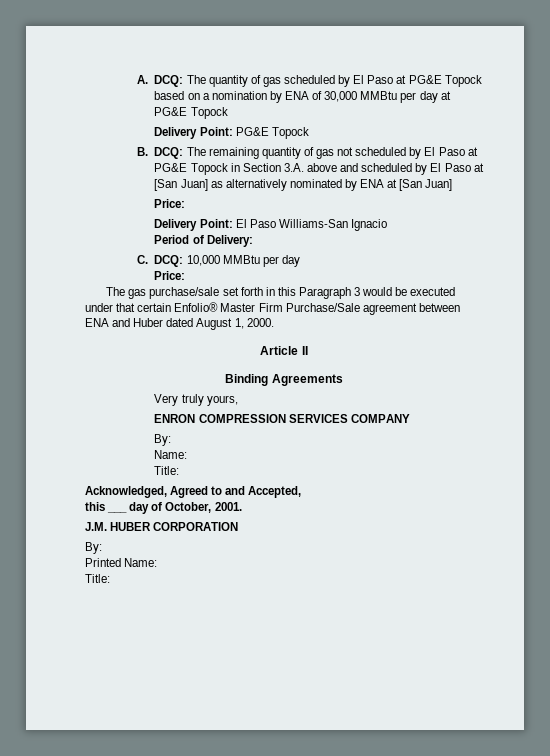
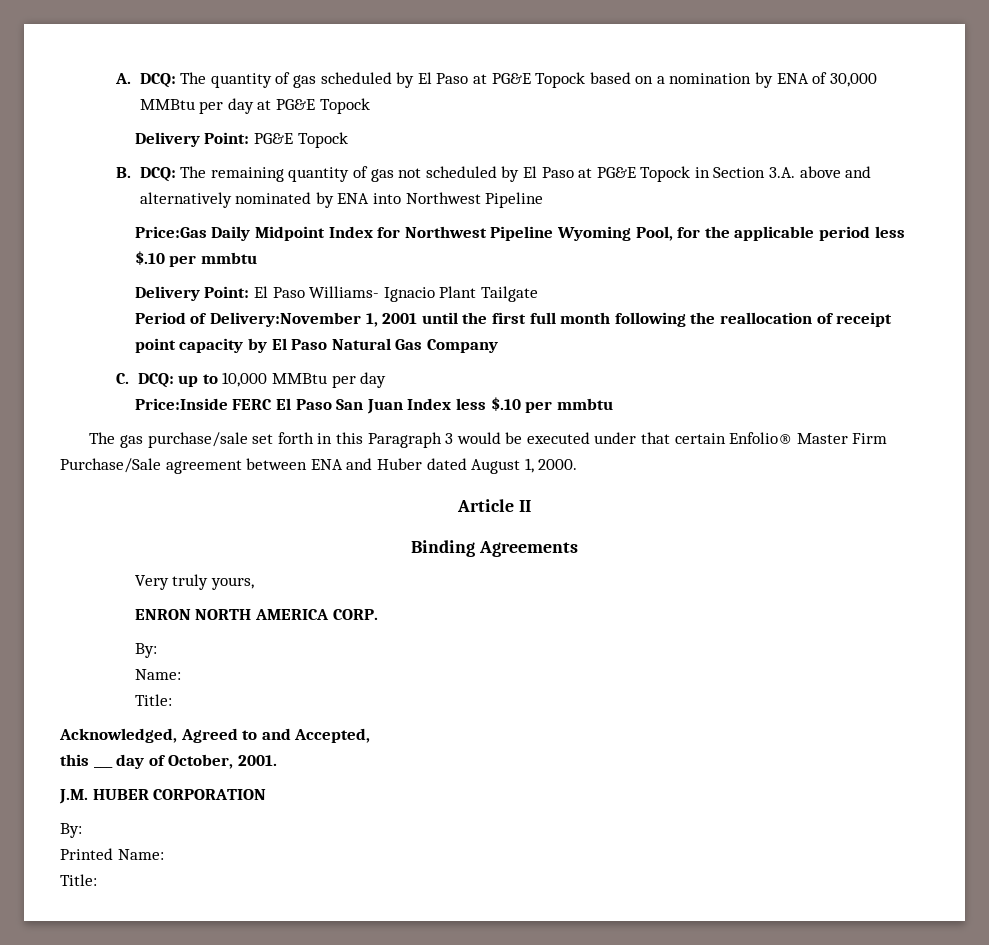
- B. DCQ: The remaining quantity of gas not scheduled by El Paso at PG&E Topock in Section 3.A. above and scheduled by El Paso at [San Juan] as alternatively nominated by ENA at [San Juan]
- Price:
+ B. DCQ: The remaining quantity of gas not scheduled by El Paso at PG&E Topock in Section 3.A. above and alternatively nominated by ENA into Northwest Pipeline
+ Price:Gas Daily Midpoint Index for Northwest Pipeline Wyoming Pool, for the applicable period less $.10 per mmbtu
- Delivery Point: El Paso Williams-San Ignacio
+ Delivery Point: El Paso Williams- Ignacio Plant Tailgate
- Period of Delivery:
+ Period of Delivery:November 1, 2001 until the first full month following the reallocation of receipt point capacity by El Paso Natural Gas Company
- C. DCQ: 10,000 MMBtu per day
- Price:
+ C. DCQ: up to 10,000 MMBtu per day
+ Price:Inside FERC El Paso San Juan Index less $.10 per mmbtu
- ENRON COMPRESSION SERVICES COMPANY
+ ENRON NORTH AMERICA CORP.

